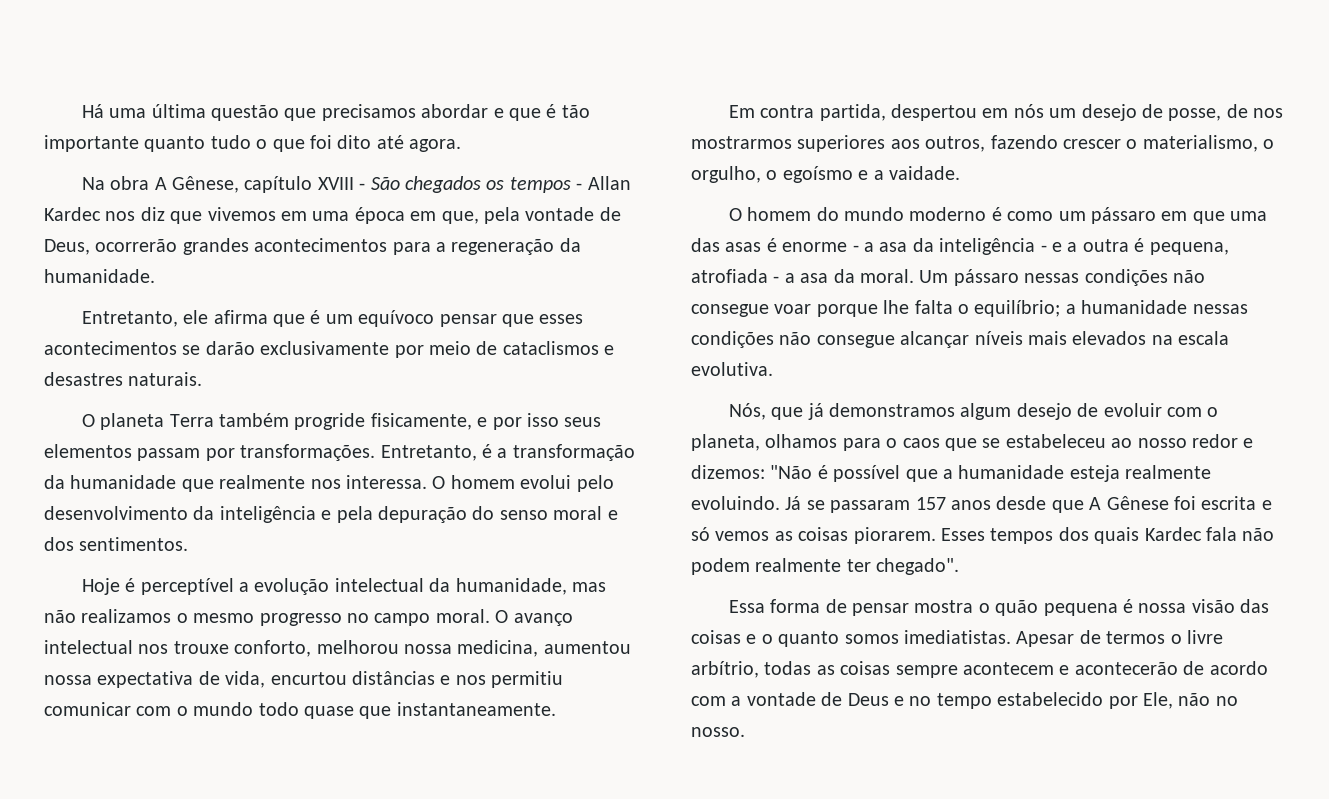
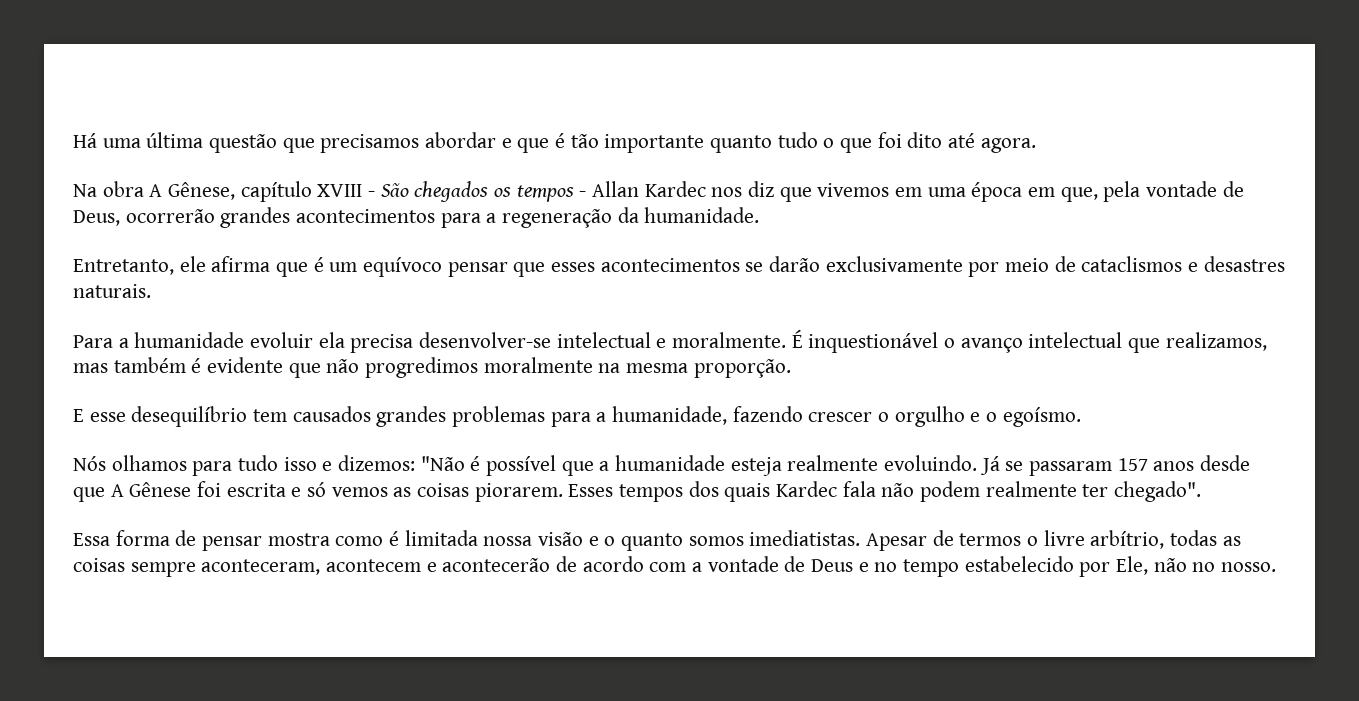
- O planeta Terra também progride fisicamente, e por isso seus elementos passam por transformações. Entretanto, é a transformação da humanidade que realmente nos interessa. O homem evolui pelo desenvolvimento da inteligência e pela depuração do senso moral e dos sentimentos.
- Hoje é perceptível a evolução intelectual da humanidade, mas não realizamos o mesmo progresso no campo moral. O avanço intelectual nos trouxe conforto, melhorou nossa medicina, aumentou nossa expectativa de vida, encurtou distâncias e nos permitiu comunicar com o mundo todo quase que instantaneamente.
- Em contra partida, despertou em nós um desejo de posse, de nos mostrarmos superiores aos outros, fazendo crescer o materialismo, o orgulho, o egoísmo e a vaidade.
- O homem do mundo moderno é como um pássaro em que uma das asas é enorme - a asa da inteligência - e a outra é pequena, atrofiada - a asa da moral. Um pássaro nessas condições não consegue voar porque lhe falta o equilíbrio; a humanidade nessas condições não consegue alcançar níveis mais elevados na escala evolutiva.
- Nós, que já demonstramos algum desejo de evoluir com o planeta, olhamos para o caos que se estabeleceu ao nosso redor e dizemos: "Não é possível que a humanidade esteja realmente evoluindo.
+ Para a humanidade evoluir ela precisa desenvolver-se intelectual e moralmente. É inquestionável o avanço intelectual que realizamos, mas também é evidente que não progredimos moralmente na mesma proporção.
+ E esse desequilíbrio tem causados grandes problemas para a humanidade, fazendo crescer o orgulho e o egoísmo.
+ Nós olhamos para tudo isso e dizemos: "Não é possível que a humanidade esteja realmente evoluindo.
- Essa forma de pensar mostra o quão pequena é nossa visão das coisas e o quanto somos imediatistas.
+ Essa forma de pensar mostra como é limitada nossa visão e o quanto somos imediatistas.
- Apesar de termos o livre arbítrio, todas as coisas sempre acontecem e acontecerão de acordo com a vontade de Deus e no tempo estabelecido por Ele, não no nosso.
+ Apesar de termos o livre arbítrio, todas as coisas sempre aconteceram, acontecem e acontecerão de acordo com a vontade de Deus e no tempo estabelecido por Ele, não no nosso.

